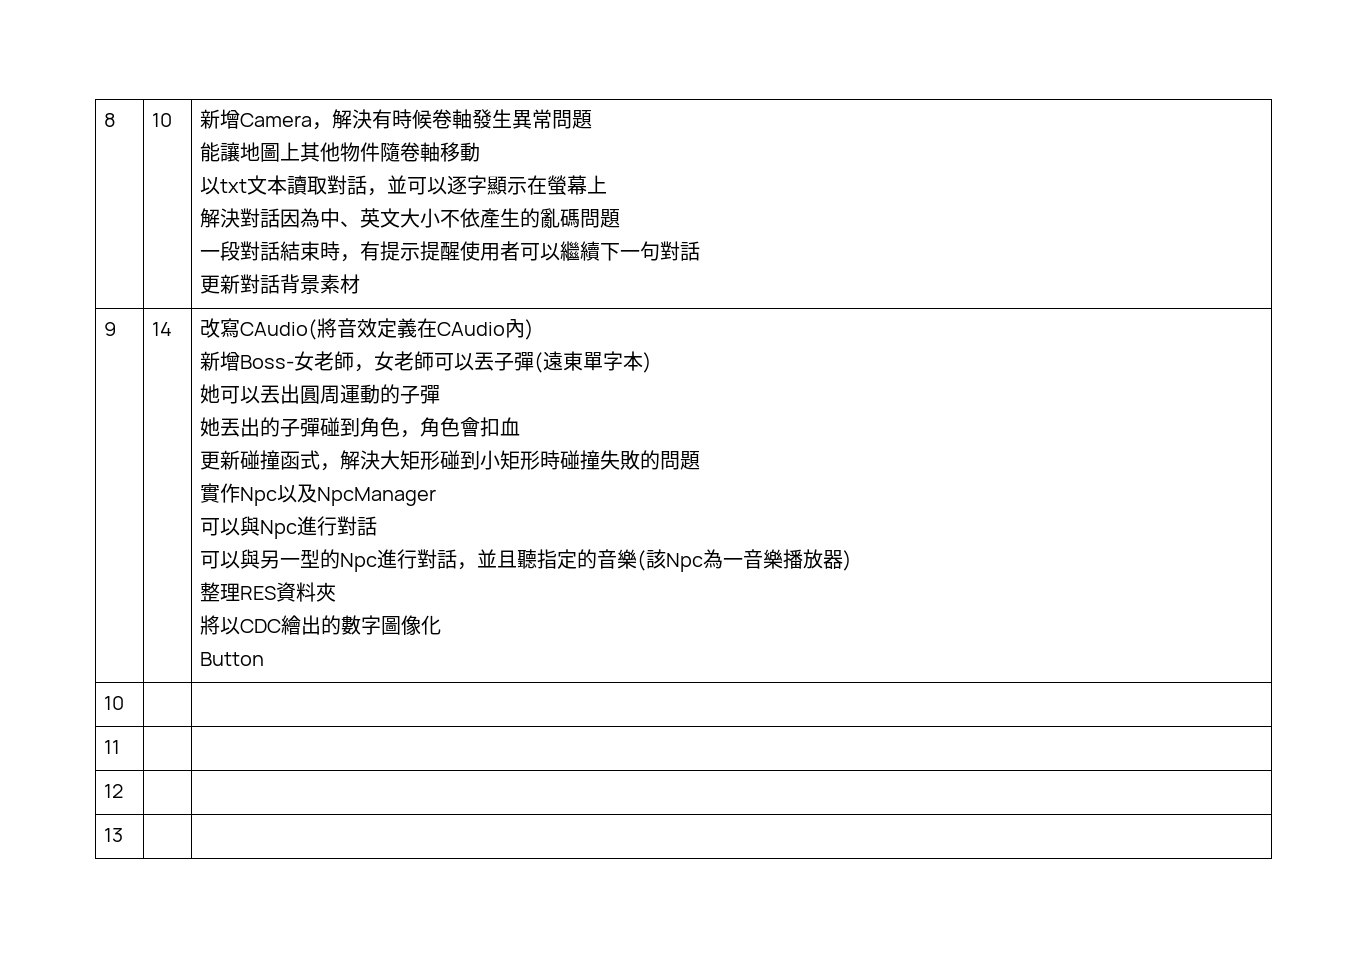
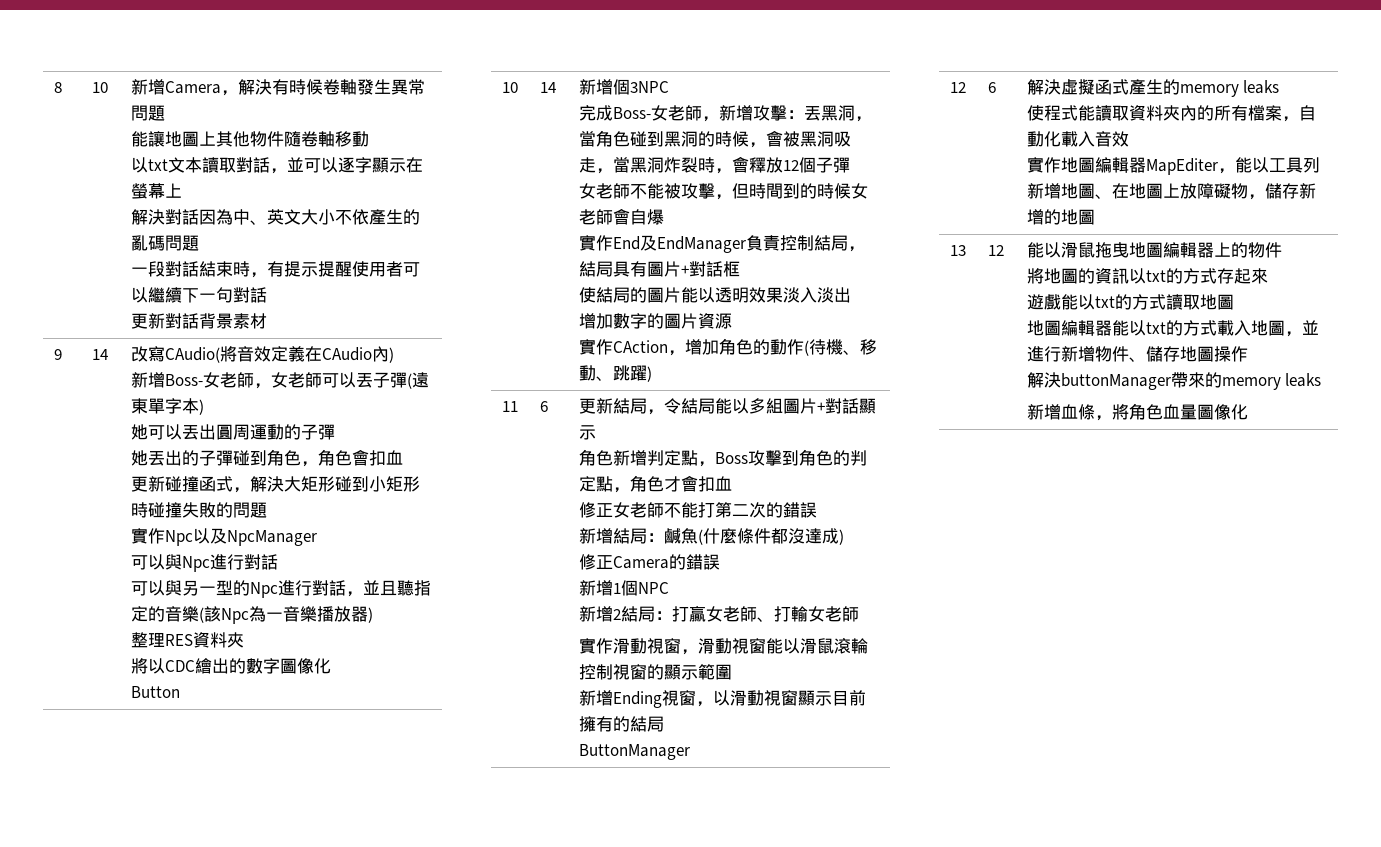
- 11 | |
- 12 | |
- 13 | |
+ 14 | 新增個3NPC
+ 完成Boss-女老師，新增攻擊：丟黑洞，當角色碰到黑洞的時候，會被黑洞吸走，當黑洞炸裂時，會釋放12個子彈
+ 女老師不能被攻擊，但時間到的時候女老師會自爆
+ 實作End及EndManager負責控制結局，結局具有圖片+對話框
+ 使結局的圖片能以透明效果淡入淡出
+ 增加數字的圖片資源
+ 實作CAction，增加角色的動作(待機、移動、跳躍)
+ 11 | 6 | 更新結局，令結局能以多組圖片+對話顯示
+ 角色新增判定點，Boss攻擊到角色的判定點，角色才會扣血
+ 修正女老師不能打第二次的錯誤
+ 新增結局：鹹魚(什麼條件都沒達成)
+ 修正Camera的錯誤
+ 新增1個NPC
+ 新增2結局：打贏女老師、打輸女老師
+ 實作滑動視窗，滑動視窗能以滑鼠滾輪控制視窗的顯示範圍
+ 新增Ending視窗，以滑動視窗顯示目前擁有的結局
+ ButtonManager
+ 12 | 6 | 解決虛擬函式產生的memory leaks
+ 使程式能讀取資料夾內的所有檔案，自動化載入音效
+ 實作地圖編輯器MapEditer，能以工具列新增地圖、在地圖上放障礙物，儲存新增的地圖
+ 13 | 12 | 能以滑鼠拖曳地圖編輯器上的物件
+ 將地圖的資訊以txt的方式存起來
+ 遊戲能以txt的方式讀取地圖
+ 地圖編輯器能以txt的方式載入地圖，並進行新增物件、儲存地圖操作
+ 解決buttonManager帶來的memory leaks
+ 新增血條，將角色血量圖像化

